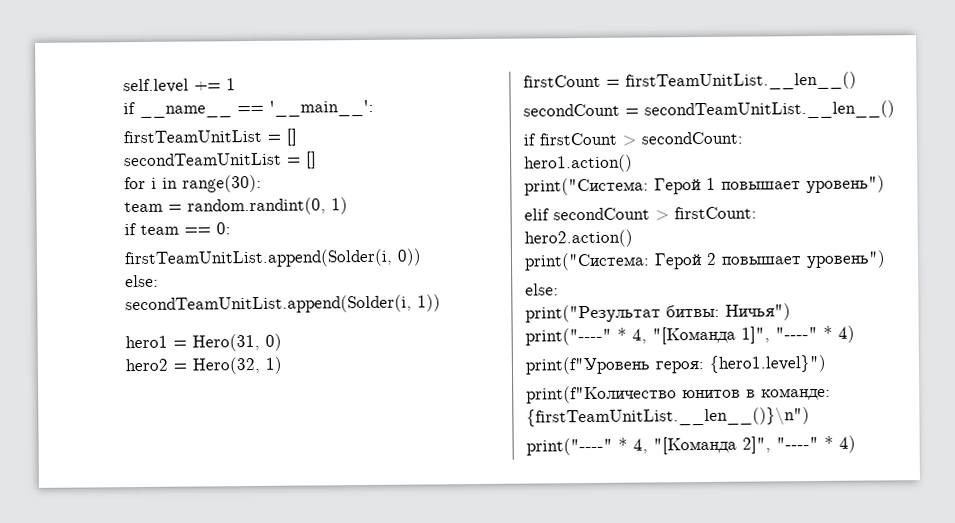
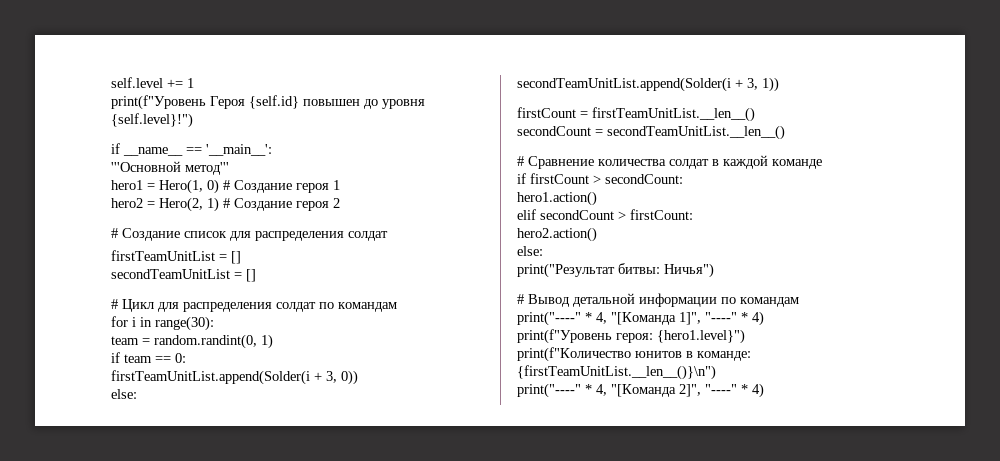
+ print(f"Уровень Героя {self.id} повышен до уровня {self.level}!")
  if __name__ == '__main__':
+ '''Основной метод'''
+ hero1 = Hero(1, 0) # Создание героя 1
+ hero2 = Hero(2, 1) # Создание героя 2
+ # Создание список для распределения солдат
+ # Цикл для распределения солдат по командам
- firstTeamUnitList.append(Solder(i, 0))
+ firstTeamUnitList.append(Solder(i + 3, 0))
- secondTeamUnitList.append(Solder(i, 1))
- hero1 = Hero(31, 0)
- hero2 = Hero(32, 1)
+ secondTeamUnitList.append(Solder(i + 3, 1))
+ # Сравнение количества солдат в каждой команде
- print("Система: Герой 1 повышает уровень")
- print("Система: Герой 2 повышает уровень")
+ # Вывод детальной информации по командам

